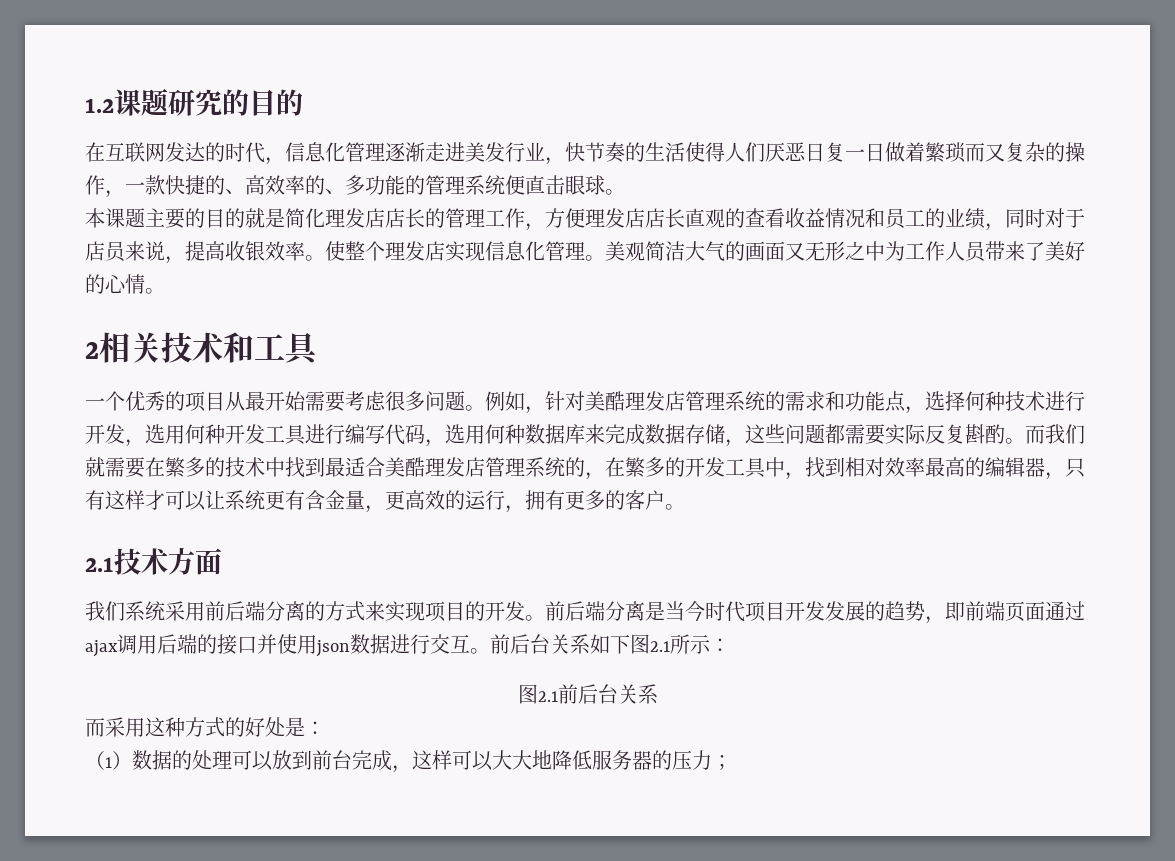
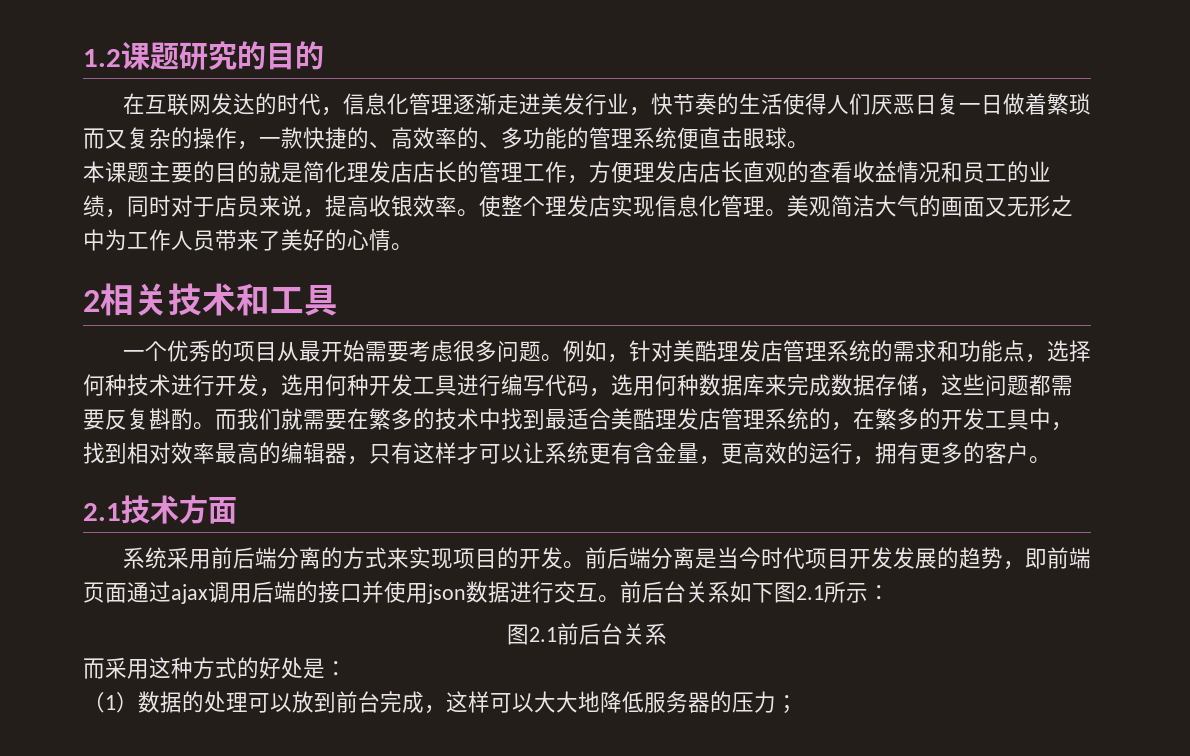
- 例如，针对美酷理发店管理系统的需求和功能点，选择何种技术进行开发，选用何种开发工具进行编写代码，选用何种数据库来完成数据存储，这些问题都需要实际反复斟酌。
+ 例如，针对美酷理发店管理系统的需求和功能点，选择何种技术进行开发，选用何种开发工具进行编写代码，选用何种数据库来完成数据存储，这些问题都需要反复斟酌。
- 我们系统采用前后端分离的方式来实现项目的开发。
+ 系统采用前后端分离的方式来实现项目的开发。

